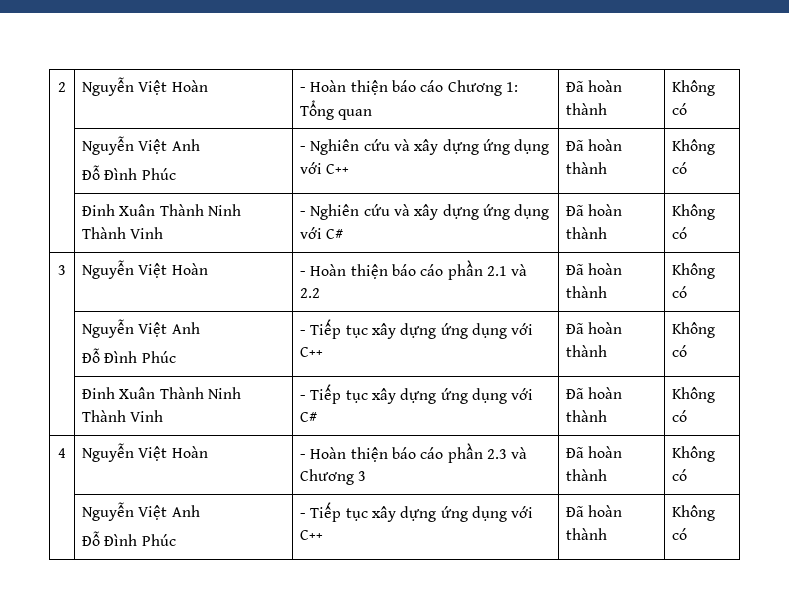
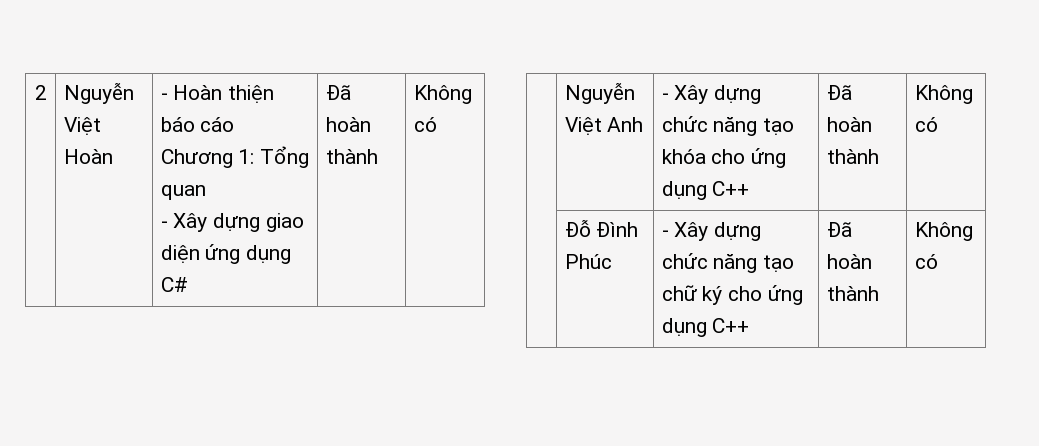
- 2 | Nguyễn Việt Hoàn | - Hoàn thiện báo cáo Chương 1: Tổng quan | Đã hoàn thành | Không có
- | Nguyễn Việt Anh
- Đỗ Đình Phúc | - Nghiên cứu và xây dựng ứng dụng với C++ | Đã hoàn thành | Không có
- | Đinh Xuân Thành Ninh Thành Vinh | - Nghiên cứu và xây dựng ứng dụng với C# | Đã hoàn thành | Không có
- 3 | Nguyễn Việt Hoàn | - Hoàn thiện báo cáo phần 2.1 và 2.2 | Đã hoàn thành | Không có
- | Nguyễn Việt Anh
- Đỗ Đình Phúc | - Tiếp tục xây dựng ứng dụng với C++ | Đã hoàn thành | Không có
- | Đinh Xuân Thành Ninh Thành Vinh | - Tiếp tục xây dựng ứng dụng với C# | Đã hoàn thành | Không có
- 4 | Nguyễn Việt Hoàn | - Hoàn thiện báo cáo phần 2.3 và Chương 3 | Đã hoàn thành | Không có
- | Nguyễn Việt Anh
- Đỗ Đình Phúc | - Tiếp tục xây dựng ứng dụng với C++ | Đã hoàn thành | Không có
+ 2 | Nguyễn Việt Hoàn | - Hoàn thiện báo cáo Chương 1: Tổng quan
+ - Xây dựng giao diện ứng dụng C# | Đã hoàn thành | Không có
+ | Nguyễn Việt Anh | - Xây dựng chức năng tạo khóa cho ứng dụng C++ | Đã hoàn thành | Không có
+ | Đỗ Đình Phúc | - Xây dựng chức năng tạo chữ ký cho ứng dụng C++ | Đã hoàn thành | Không có

